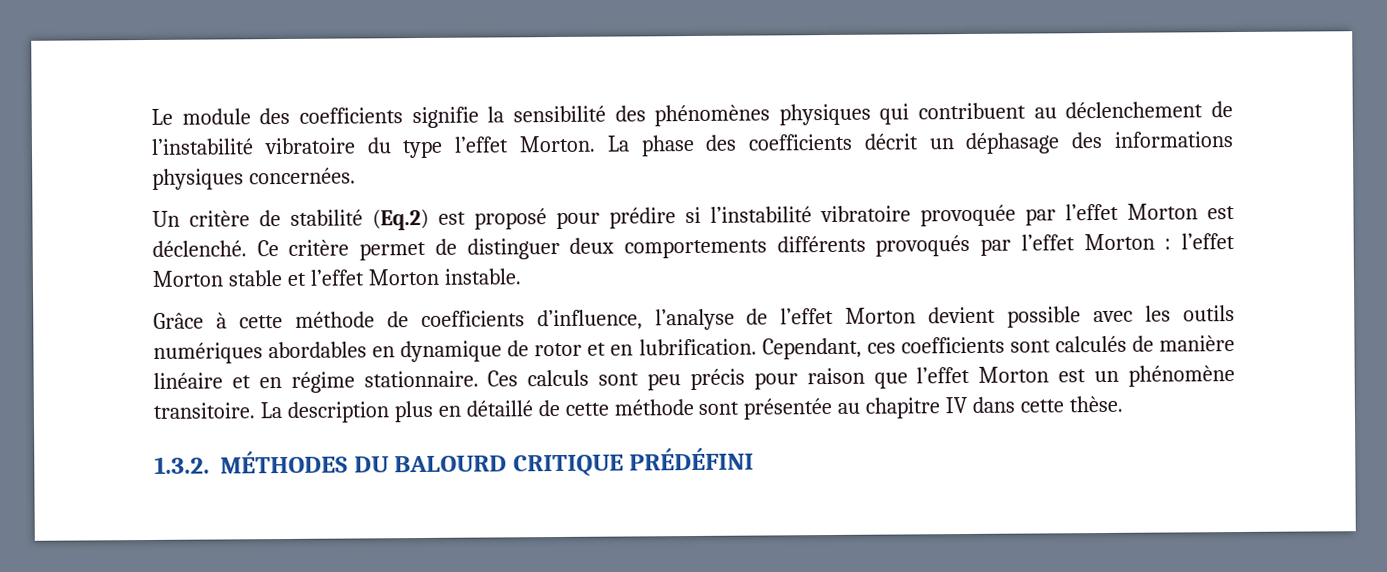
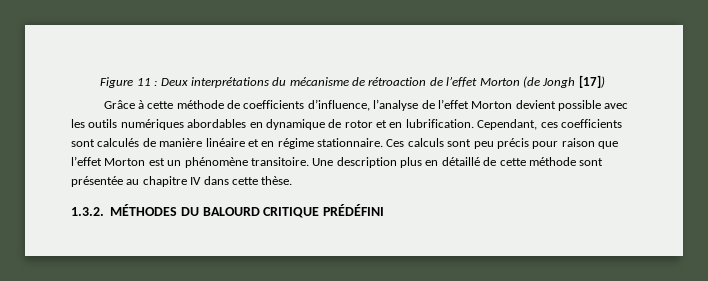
- Le module des coefficients signifie la sensibilité des phénomènes physiques qui contribuent au déclenchement de l’instabilité vibratoire du type l’effet Morton. La phase des coefficients décrit un déphasage des informations physiques concernées.
- Un critère de stabilité (Eq.2) est proposé pour prédire si l’instabilité vibratoire provoquée par l’effet Morton est déclenché. Ce critère permet de distinguer deux comportements différents provoqués par l’effet Morton : l’effet Morton stable et l’effet Morton instable.
+ Figure 11 : Deux interprétations du mécanisme de rétroaction de l’effet Morton (de Jongh [17])
- La description plus en détaillé de cette méthode sont présentée au chapitre IV dans cette thèse.
+ Une description plus en détaillé de cette méthode sont présentée au chapitre IV dans cette thèse.

